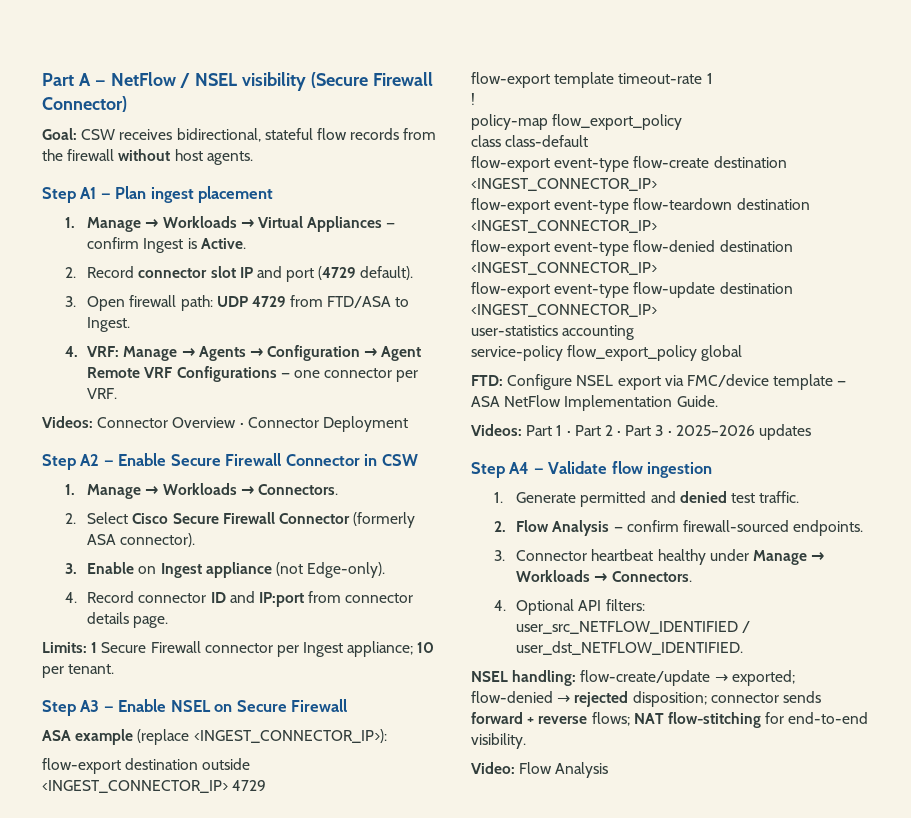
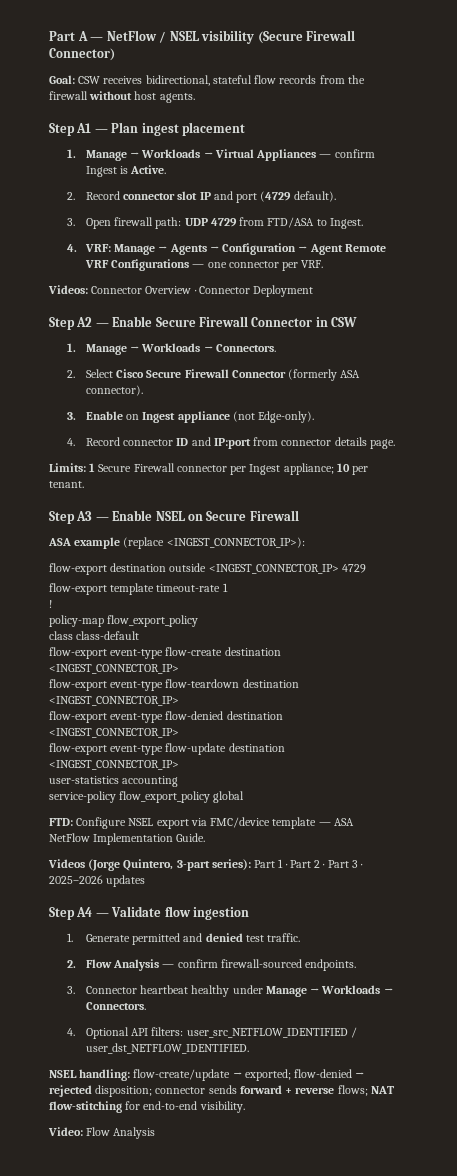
- Videos: Part 1 · Part 2 · Part 3 · 2025–2026 updates
+ Videos (Jorge Quintero, 3-part series): Part 1 · Part 2 · Part 3 · 2025–2026 updates

